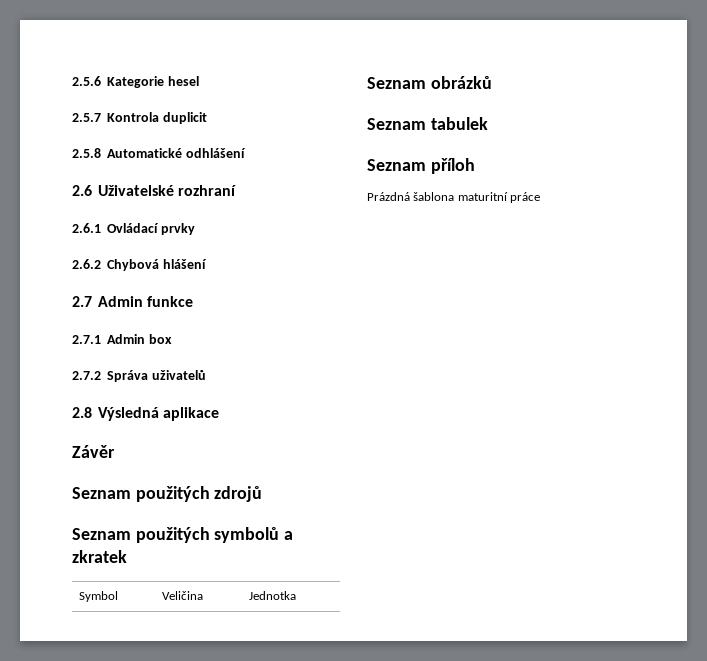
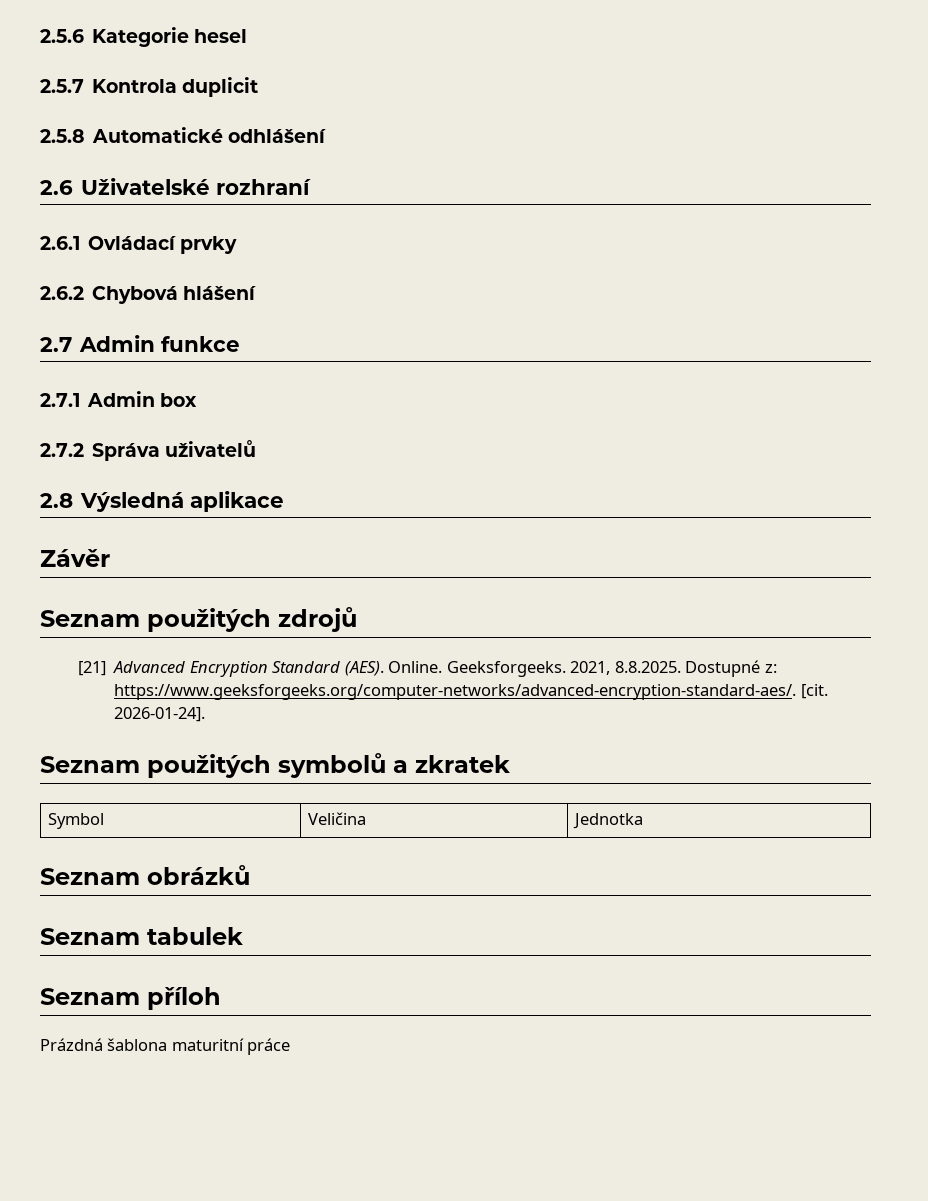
+ [21] Advanced Encryption Standard (AES). Online. Geeksforgeeks. 2021, 8.8.2025. Dostupné z: https://www.geeksforgeeks.org/computer-networks/advanced-encryption-standard-aes/. [cit. 2026-01-24].

